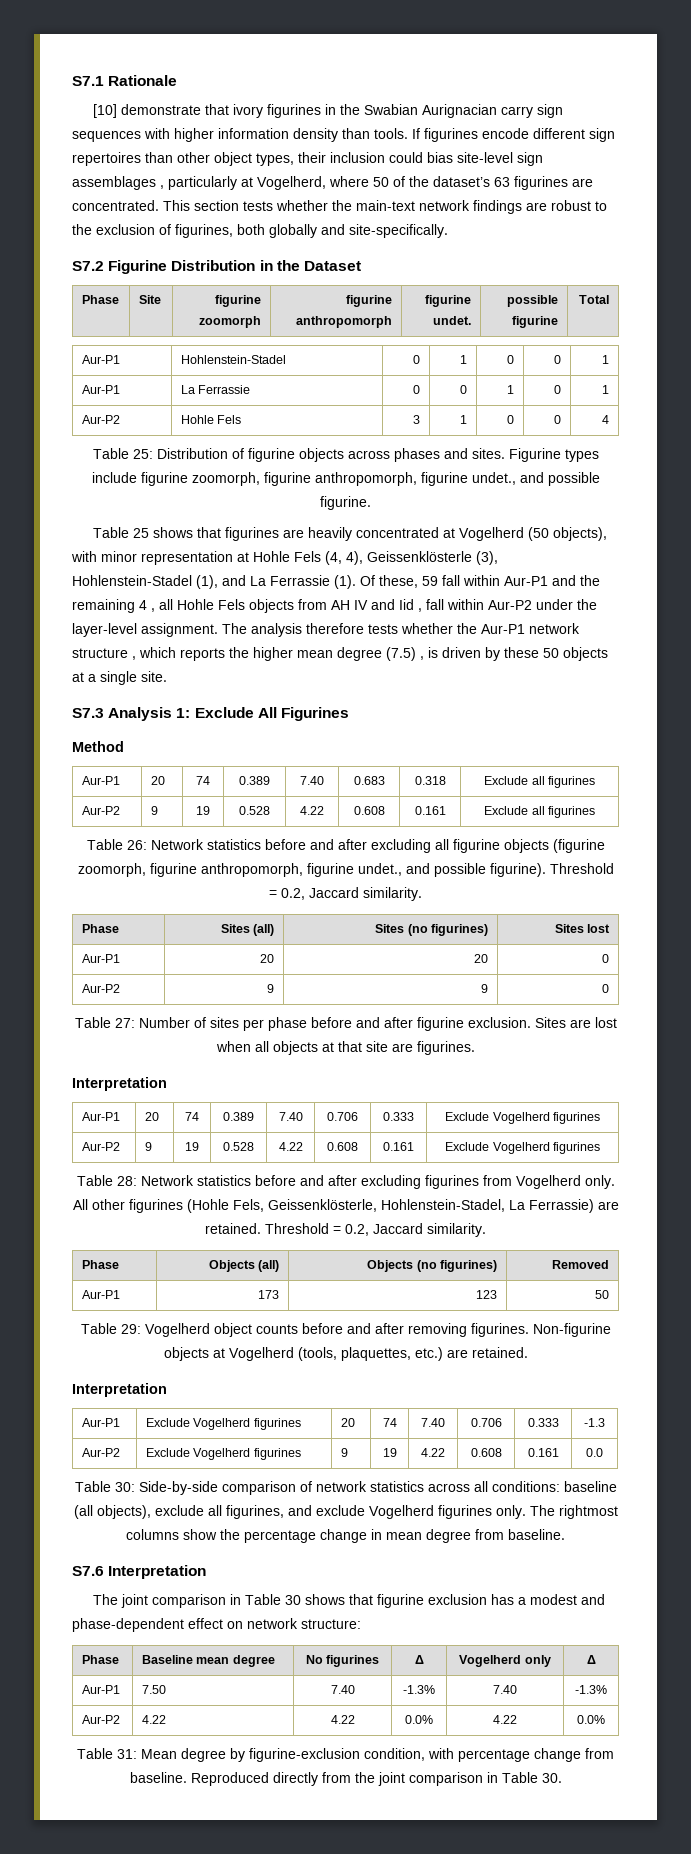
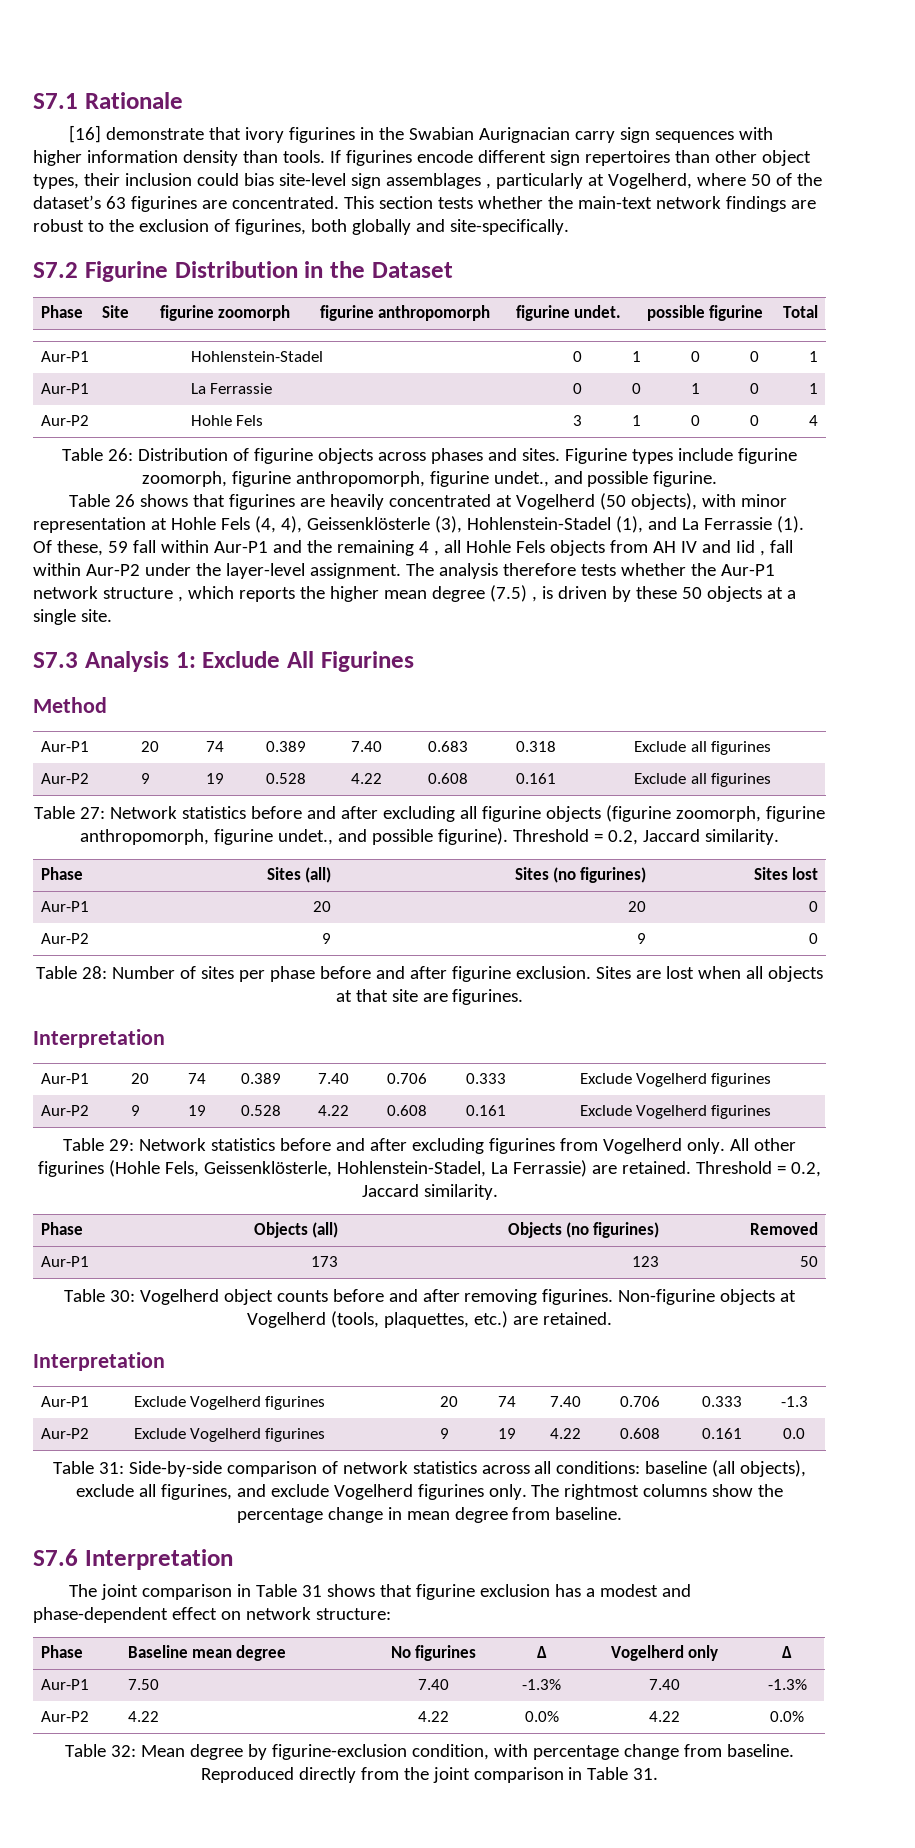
- [10] demonstrate that ivory figurines in the Swabian Aurignacian carry sign sequences with higher information density than tools.
+ [16] demonstrate that ivory figurines in the Swabian Aurignacian carry sign sequences with higher information density than tools.
- Table 25: Distribution of figurine objects across phases and sites.
+ Table 26: Distribution of figurine objects across phases and sites.
- Table 25 shows that figurines are heavily concentrated at Vogelherd (50 objects), with minor representation at Hohle Fels (4, 4), Geissenklösterle (3), Hohlenstein-Stadel (1), and La Ferrassie (1).
+ Table 26 shows that figurines are heavily concentrated at Vogelherd (50 objects), with minor representation at Hohle Fels (4, 4), Geissenklösterle (3), Hohlenstein-Stadel (1), and La Ferrassie (1).
- Table 26: Network statistics before and after excluding all figurine objects (figurine zoomorph, figurine anthropomorph, figurine undet., and possible figurine).
+ Table 27: Network statistics before and after excluding all figurine objects (figurine zoomorph, figurine anthropomorph, figurine undet., and possible figurine).
- Table 27: Number of sites per phase before and after figurine exclusion.
+ Table 28: Number of sites per phase before and after figurine exclusion.
- Table 28: Network statistics before and after excluding figurines from Vogelherd only.
+ Table 29: Network statistics before and after excluding figurines from Vogelherd only.
- Table 29: Vogelherd object counts before and after removing figurines.
+ Table 30: Vogelherd object counts before and after removing figurines.
- Table 30: Side-by-side comparison of network statistics across all conditions: baseline (all objects), exclude all figurines, and exclude Vogelherd figurines only.
+ Table 31: Side-by-side comparison of network statistics across all conditions: baseline (all objects), exclude all figurines, and exclude Vogelherd figurines only.
- The joint comparison in Table 30 shows that figurine exclusion has a modest and phase-dependent effect on network structure:
+ The joint comparison in Table 31 shows that figurine exclusion has a modest and phase-dependent effect on network structure:
- Table 31: Mean degree by figurine-exclusion condition, with percentage change from baseline.
+ Table 32: Mean degree by figurine-exclusion condition, with percentage change from baseline.
- Reproduced directly from the joint comparison in Table 30.
+ Reproduced directly from the joint comparison in Table 31.

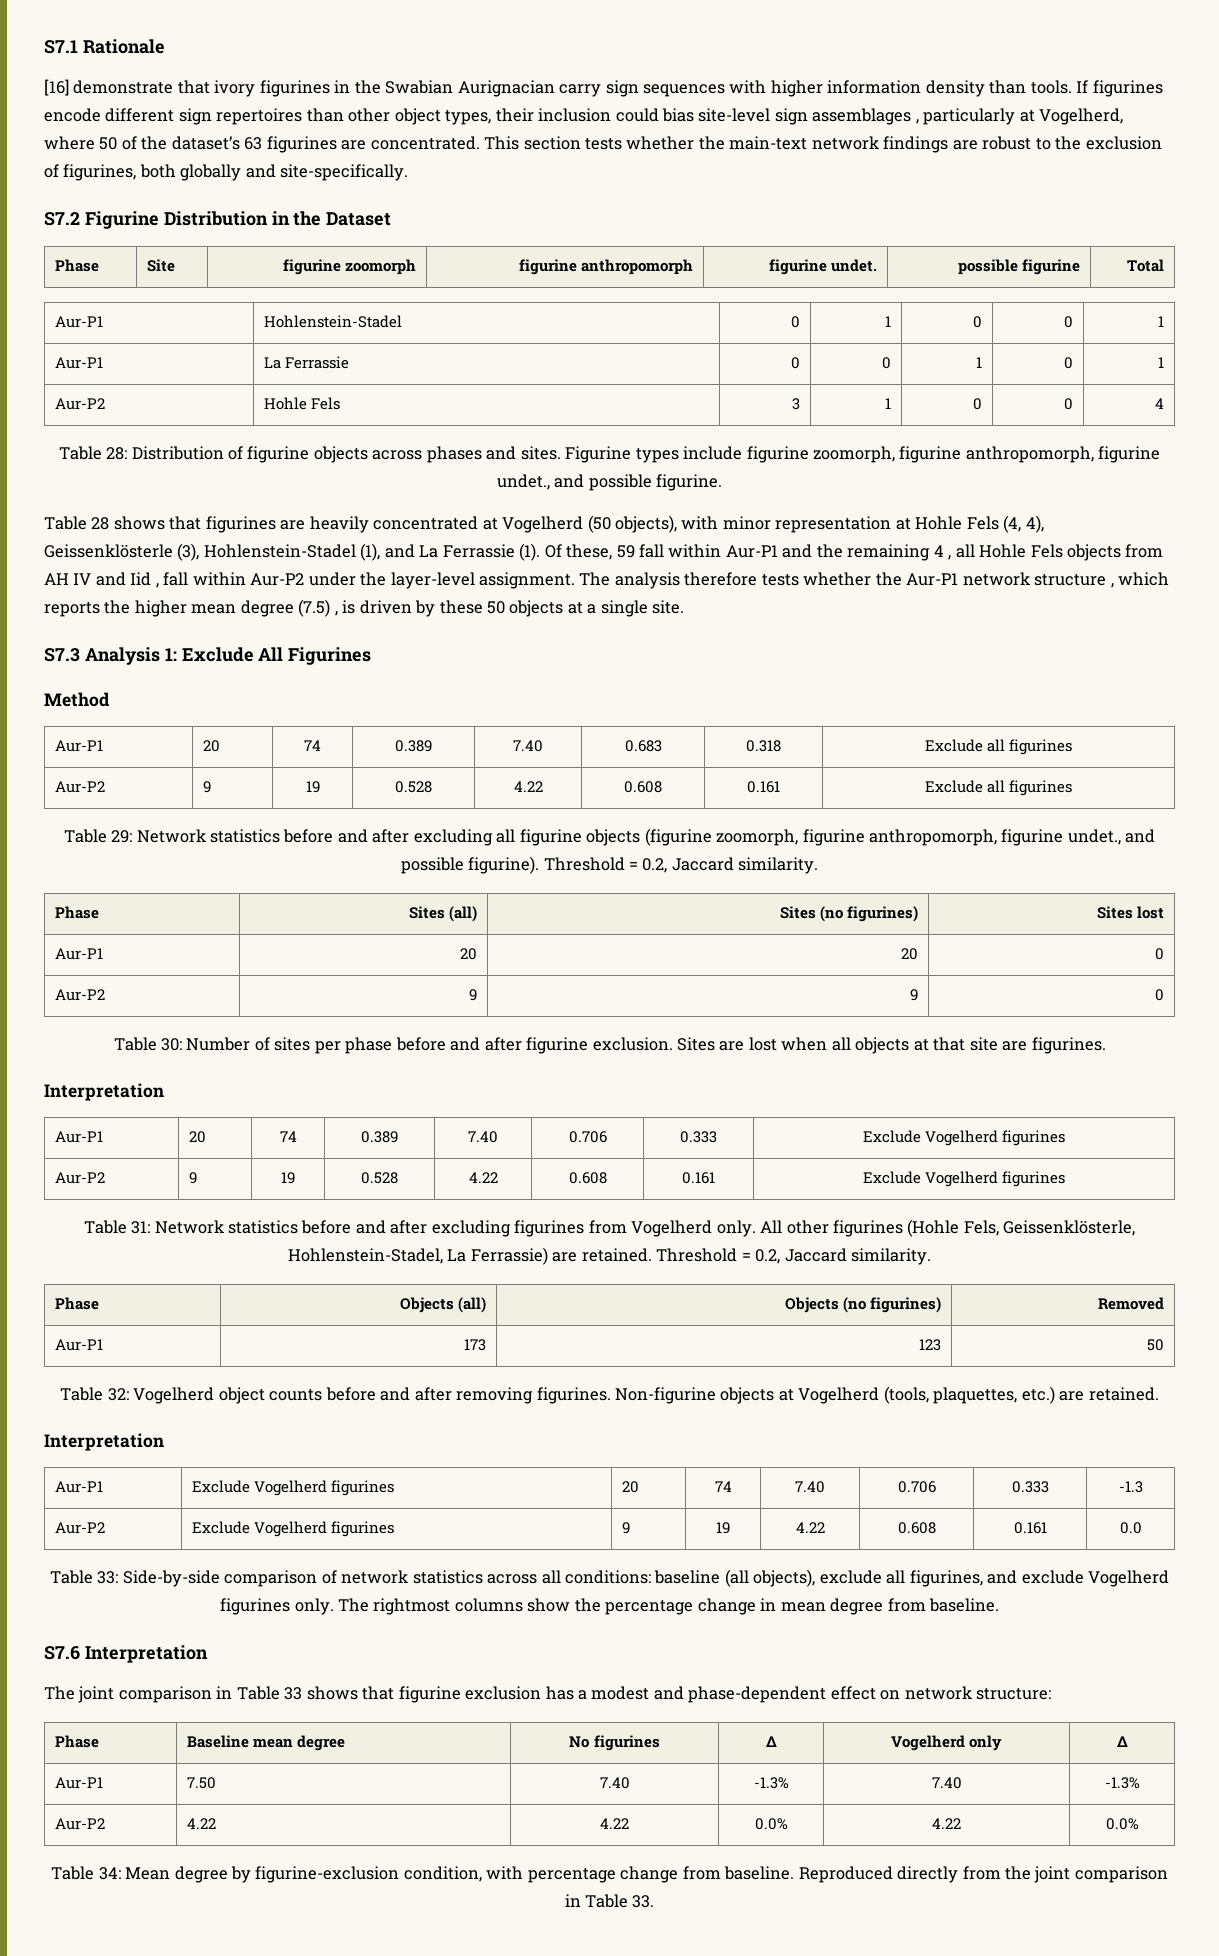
- Table 26: Distribution of figurine objects across phases and sites.
+ Table 28: Distribution of figurine objects across phases and sites.
- Table 26 shows that figurines are heavily concentrated at Vogelherd (50 objects), with minor representation at Hohle Fels (4, 4), Geissenklösterle (3), Hohlenstein-Stadel (1), and La Ferrassie (1).
+ Table 28 shows that figurines are heavily concentrated at Vogelherd (50 objects), with minor representation at Hohle Fels (4, 4), Geissenklösterle (3), Hohlenstein-Stadel (1), and La Ferrassie (1).
- Table 27: Network statistics before and after excluding all figurine objects (figurine zoomorph, figurine anthropomorph, figurine undet., and possible figurine).
+ Table 29: Network statistics before and after excluding all figurine objects (figurine zoomorph, figurine anthropomorph, figurine undet., and possible figurine).
- Table 28: Number of sites per phase before and after figurine exclusion.
+ Table 30: Number of sites per phase before and after figurine exclusion.
- Table 29: Network statistics before and after excluding figurines from Vogelherd only.
+ Table 31: Network statistics before and after excluding figurines from Vogelherd only.
- Table 30: Vogelherd object counts before and after removing figurines.
+ Table 32: Vogelherd object counts before and after removing figurines.
- Table 31: Side-by-side comparison of network statistics across all conditions: baseline (all objects), exclude all figurines, and exclude Vogelherd figurines only.
+ Table 33: Side-by-side comparison of network statistics across all conditions: baseline (all objects), exclude all figurines, and exclude Vogelherd figurines only.
- The joint comparison in Table 31 shows that figurine exclusion has a modest and phase-dependent effect on network structure:
+ The joint comparison in Table 33 shows that figurine exclusion has a modest and phase-dependent effect on network structure:
- Table 32: Mean degree by figurine-exclusion condition, with percentage change from baseline.
+ Table 34: Mean degree by figurine-exclusion condition, with percentage change from baseline.
- Reproduced directly from the joint comparison in Table 31.
+ Reproduced directly from the joint comparison in Table 33.

